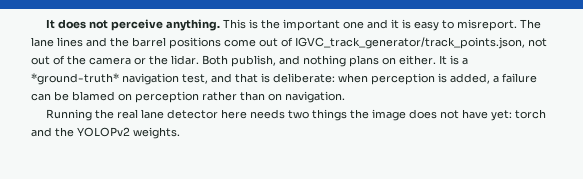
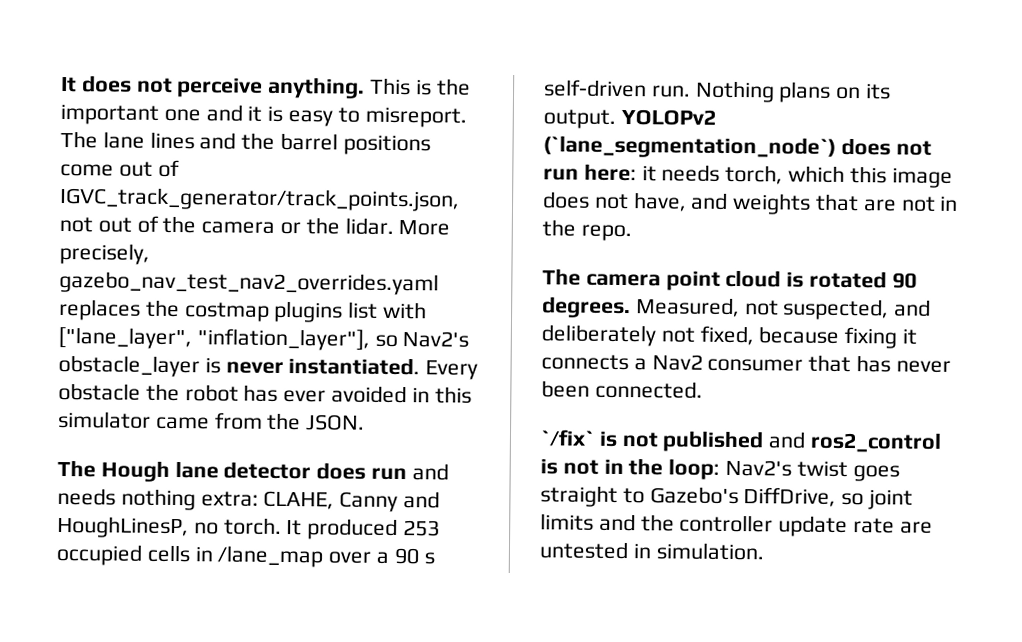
- Both publish, and nothing plans on either. It is a *ground-truth* navigation test, and that is deliberate: when perception is added, a failure can be blamed on perception rather than on navigation.
- Running the real lane detector here needs two things the image does not have yet: torch and the YOLOPv2 weights.
+ More precisely, gazebo_nav_test_nav2_overrides.yaml replaces the costmap plugins list with ["lane_layer", "inflation_layer"], so Nav2's obstacle_layer is never instantiated. Every obstacle the robot has ever avoided in this simulator came from the JSON.
+ The Hough lane detector does run and needs nothing extra: CLAHE, Canny and HoughLinesP, no torch. It produced 253 occupied cells in /lane_map over a 90 s self-driven run. Nothing plans on its output. YOLOPv2 (`lane_segmentation_node`) does not run here: it needs torch, which this image does not have, and weights that are not in the repo.
+ The camera point cloud is rotated 90 degrees. Measured, not suspected, and deliberately not fixed, because fixing it connects a Nav2 consumer that has never been connected.
+ `/fix` is not published and ros2_control is not in the loop: Nav2's twist goes straight to Gazebo's DiffDrive, so joint limits and the controller update rate are untested in simulation.

